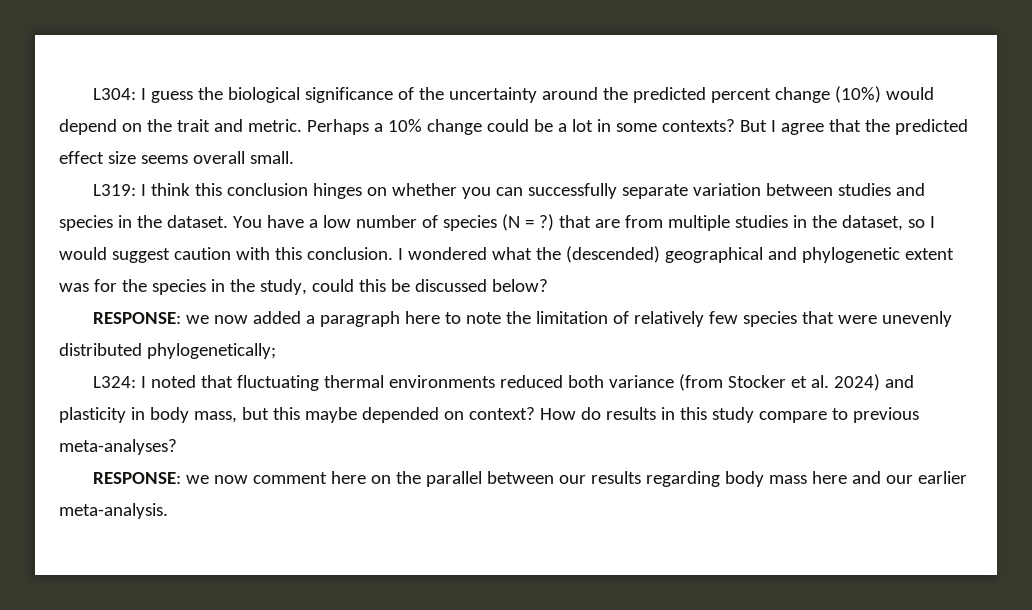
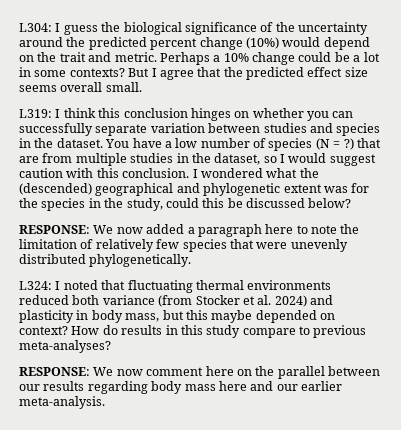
- RESPONSE: we now added a paragraph here to note the limitation of relatively few species that were unevenly distributed phylogenetically;
+ RESPONSE: We now added a paragraph here to note the limitation of relatively few species that were unevenly distributed phylogenetically.
- RESPONSE: we now comment here on the parallel between our results regarding body mass here and our earlier meta-analysis.
+ RESPONSE: We now comment here on the parallel between our results regarding body mass here and our earlier meta-analysis.

